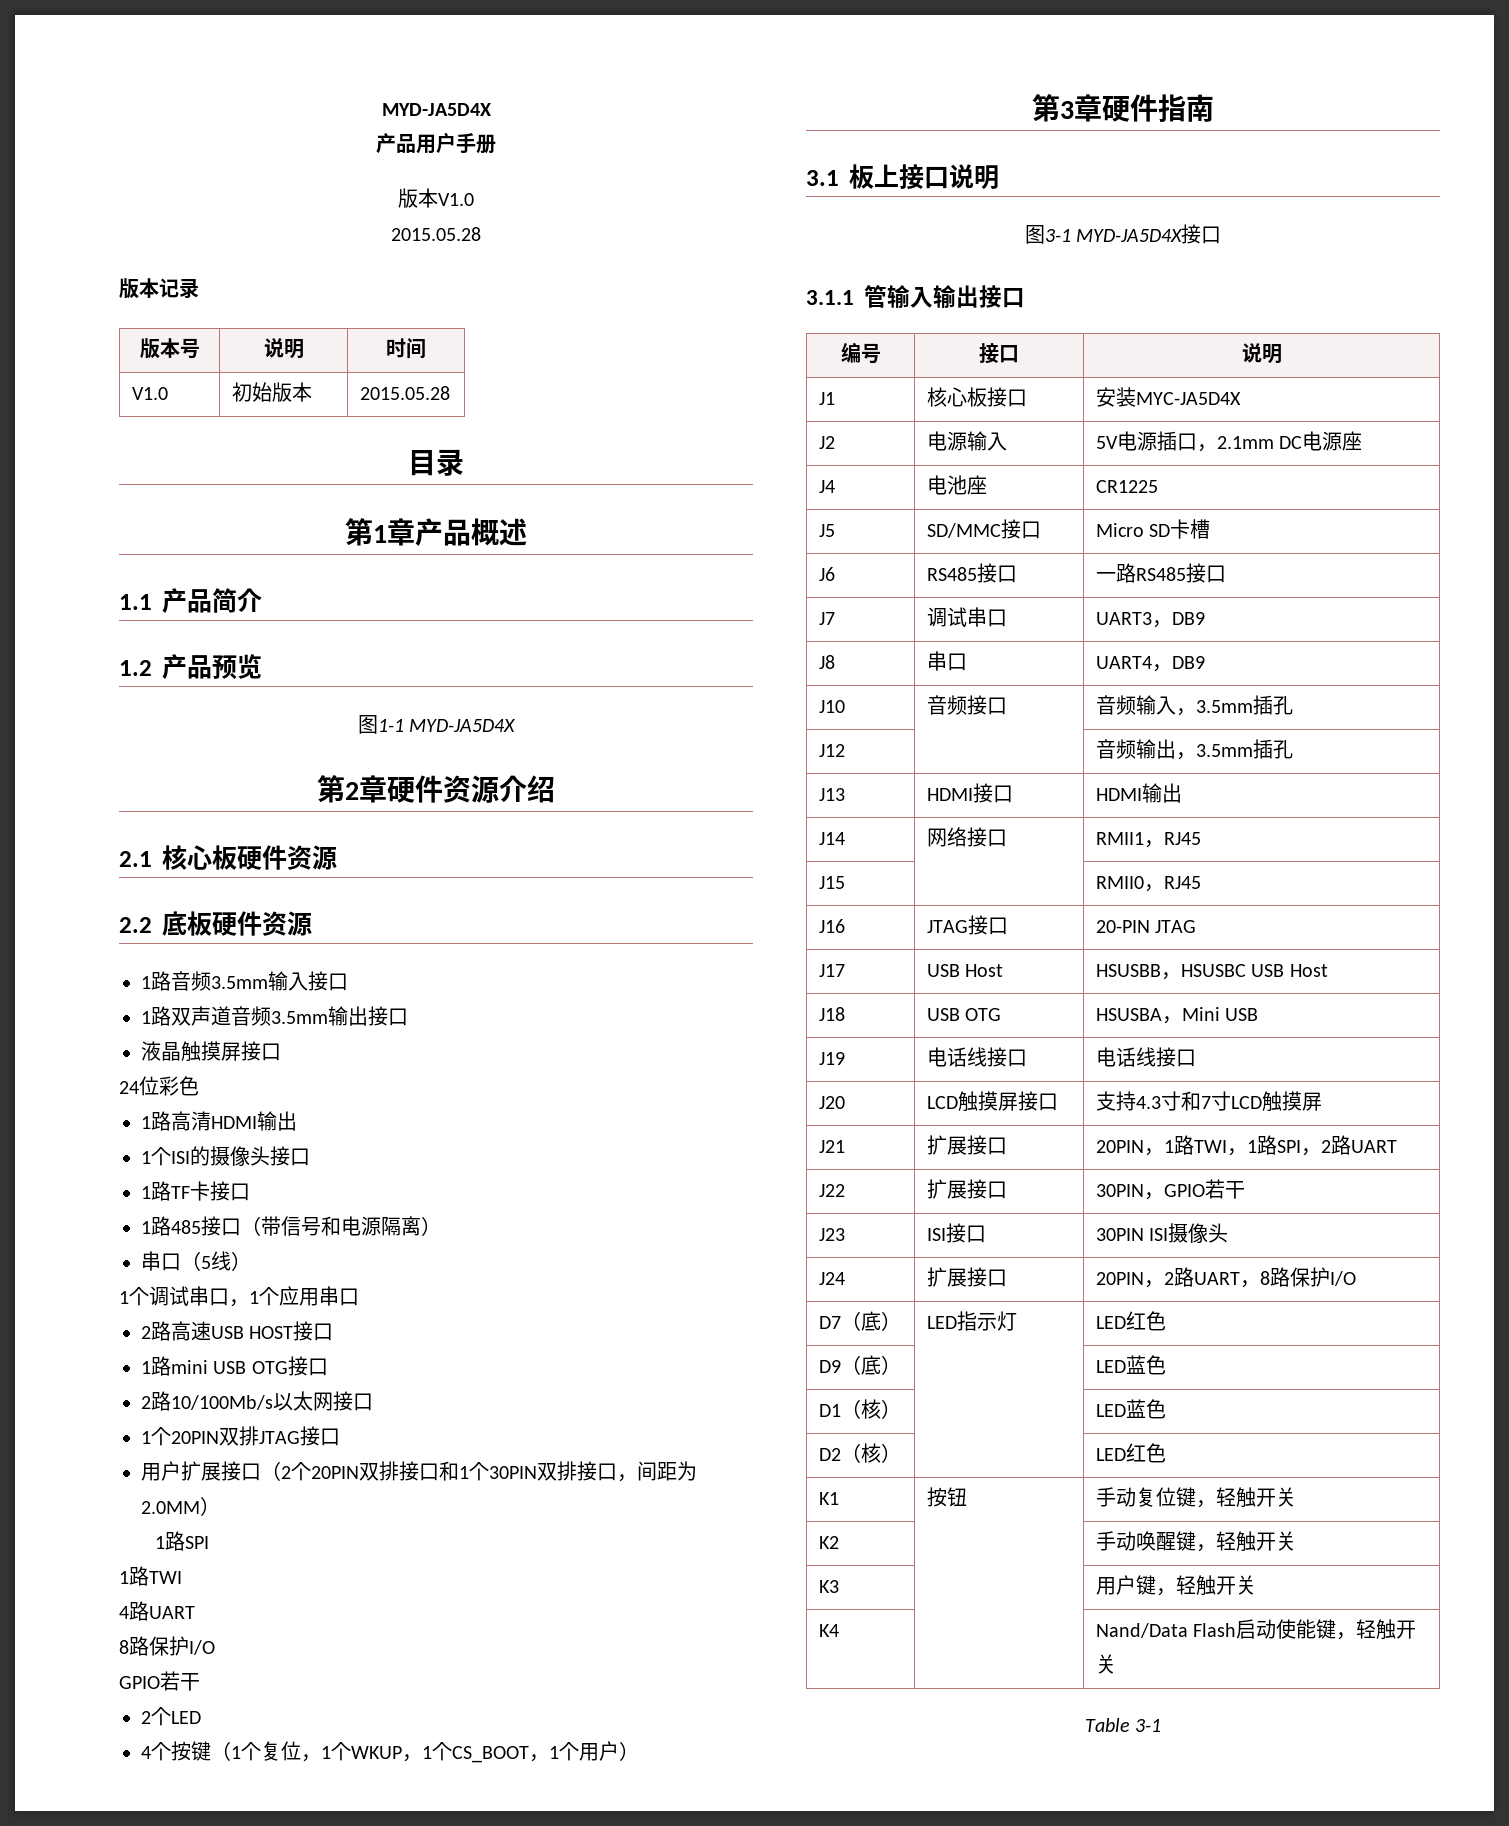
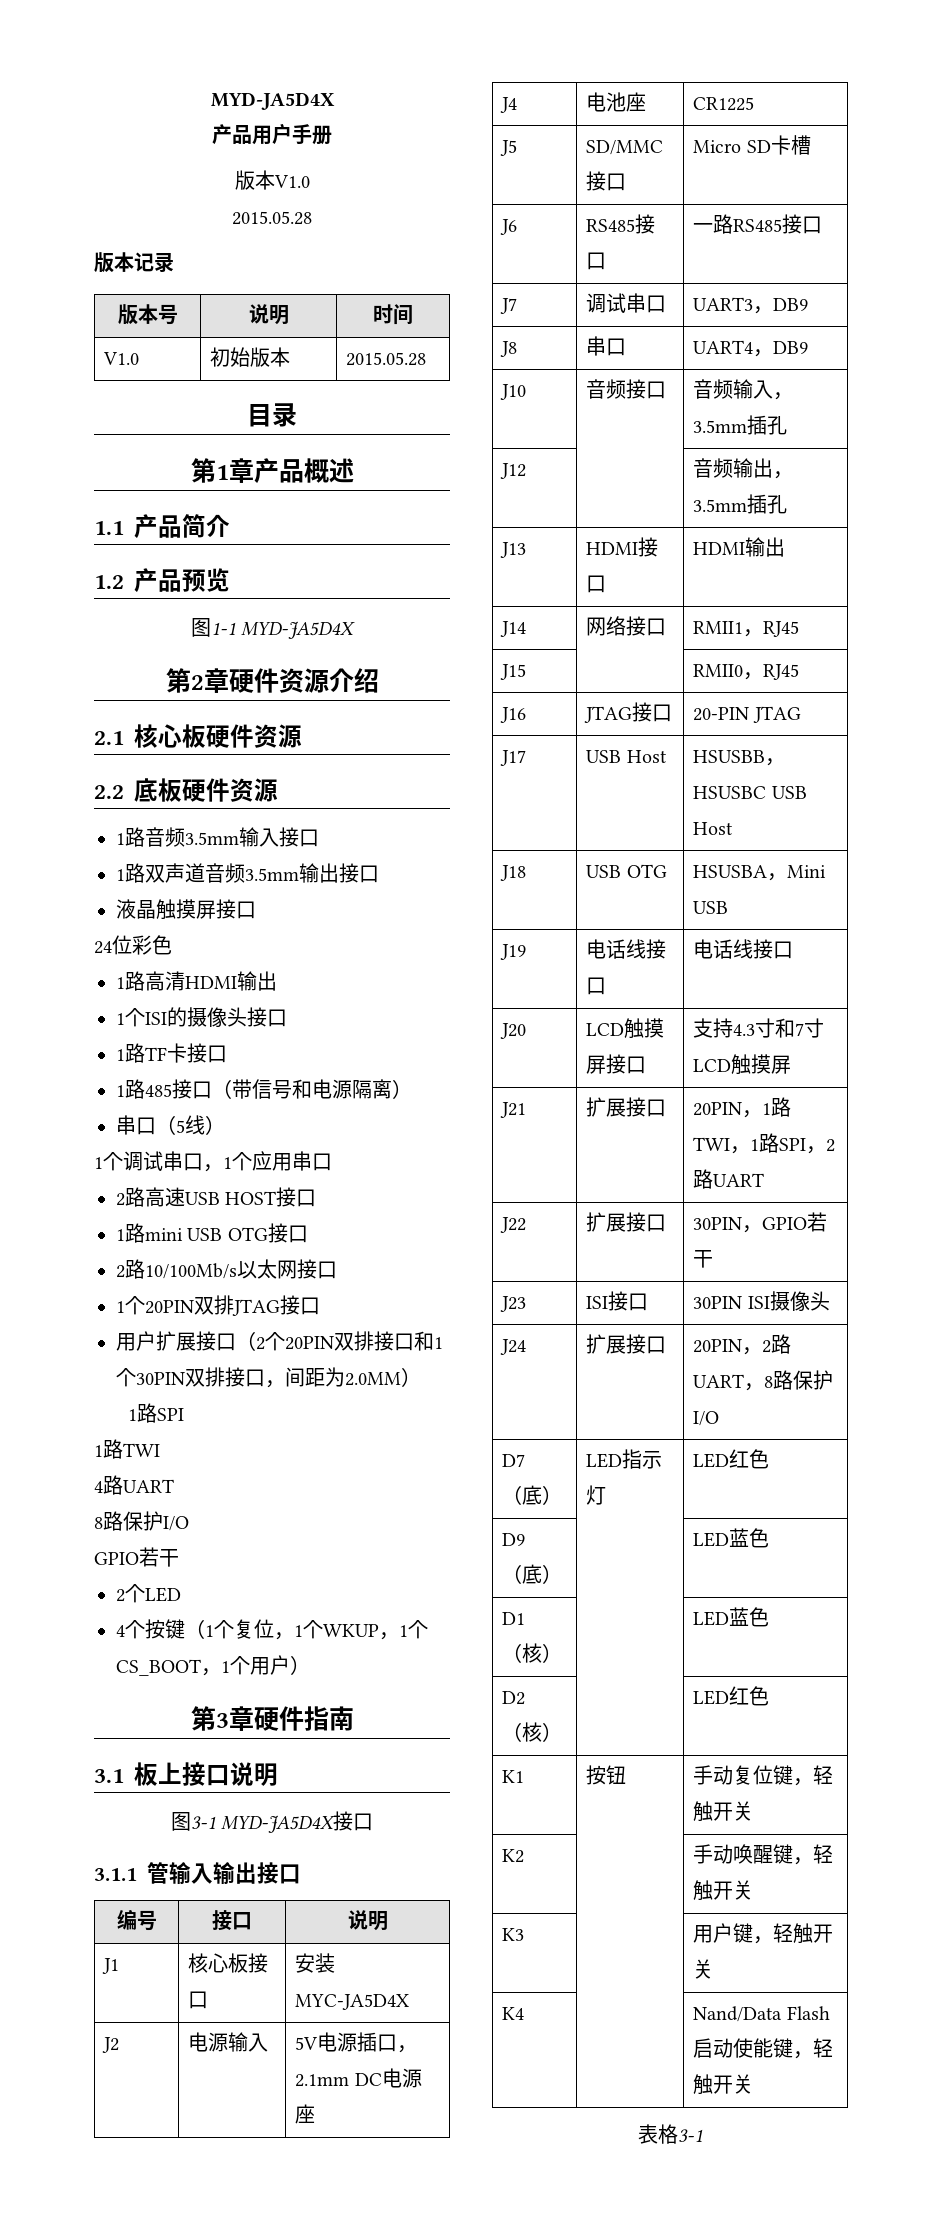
- Table 3-1
+ 表格3-1

